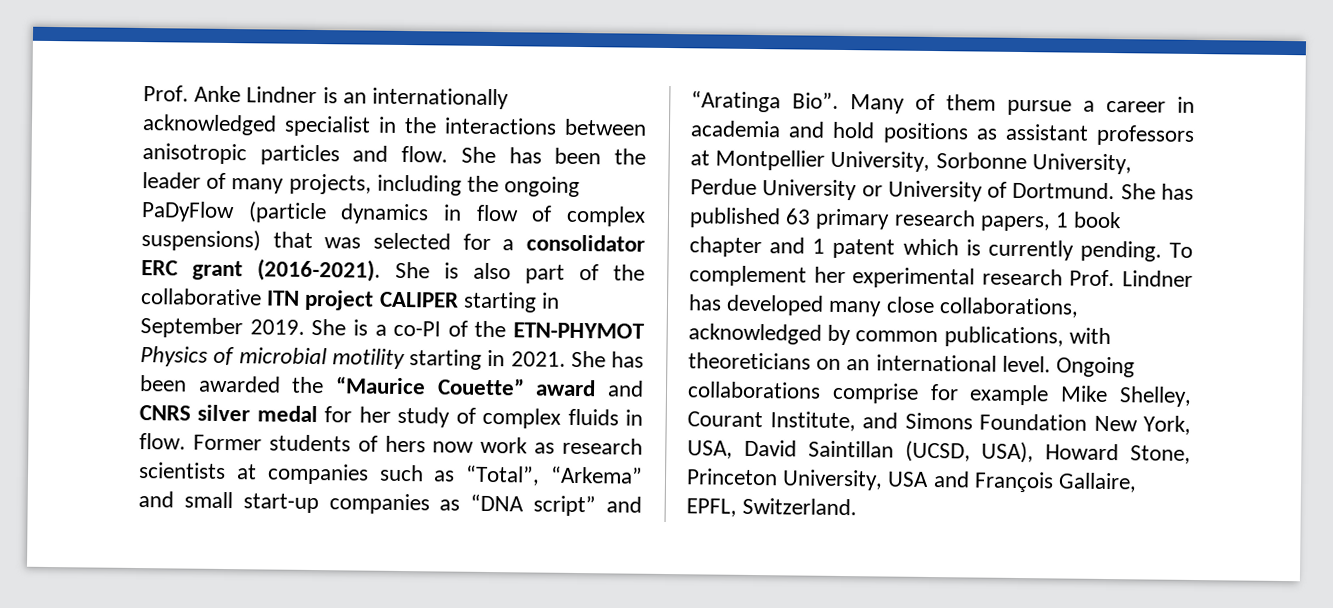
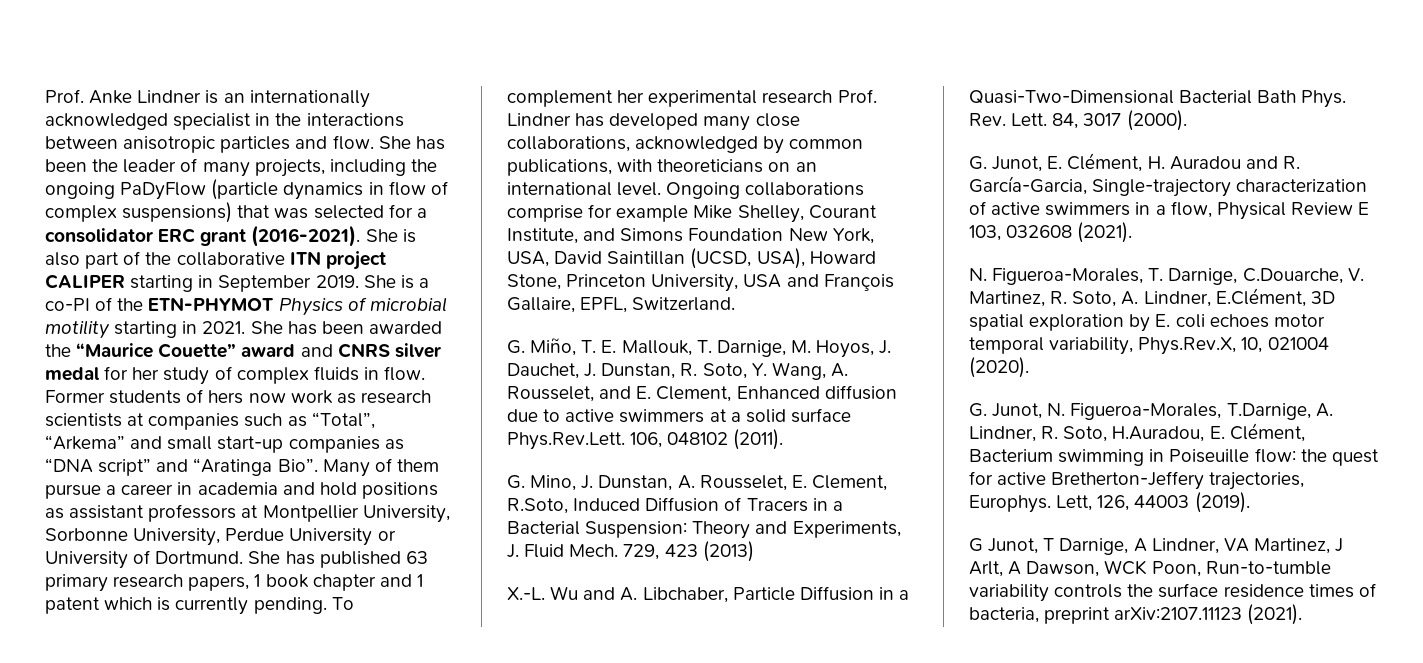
+ G. Miño, T. E. Mallouk, T. Darnige, M. Hoyos, J. Dauchet, J. Dunstan, R. Soto, Y. Wang, A. Rousselet, and E. Clement, Enhanced diffusion due to active swimmers at a solid surface Phys.Rev.Lett. 106, 048102 (2011).
+ G. Mino, J. Dunstan, A. Rousselet, E. Clement, R.Soto, Induced Diffusion of Tracers in a Bacterial Suspension: Theory and Experiments, J. Fluid Mech. 729, 423 (2013)
+ X.-L. Wu and A. Libchaber, Particle Diffusion in a Quasi-Two-Dimensional Bacterial Bath Phys. Rev. Lett. 84, 3017 (2000).
+ G. Junot, E. Clément, H. Auradou and R. García-Garcia, Single-trajectory characterization of active swimmers in a flow, Physical Review E 103, 032608 (2021).
+ N. Figueroa-Morales, T. Darnige, C.Douarche, V. Martinez, R. Soto, A. Lindner, E.Clément, 3D spatial exploration by E. coli echoes motor temporal variability, Phys.Rev.X, 10, 021004 (2020).
+ G. Junot, N. Figueroa-Morales, T.Darnige, A. Lindner, R. Soto, H.Auradou, E. Clément, Bacterium swimming in Poiseuille flow: the quest for active Bretherton-Jeffery trajectories, Europhys. Lett, 126, 44003 (2019).
+ G Junot, T Darnige, A Lindner, VA Martinez, J Arlt, A Dawson, WCK Poon, Run-to-tumble variability controls the surface residence times of bacteria, preprint arXiv:2107.11123 (2021).

